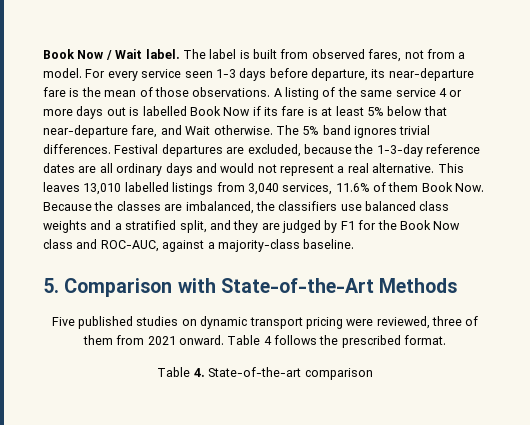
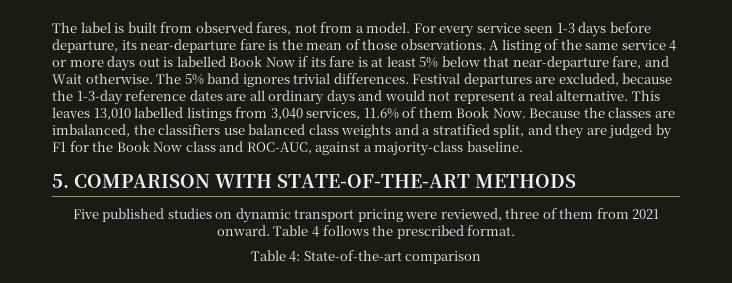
- Book Now / Wait label.
- 5. Comparison with State-of-the-Art Methods
+ 5. COMPARISON WITH STATE-OF-THE-ART METHODS
- Table 4. State-of-the-art comparison
+ Table 4: State-of-the-art comparison

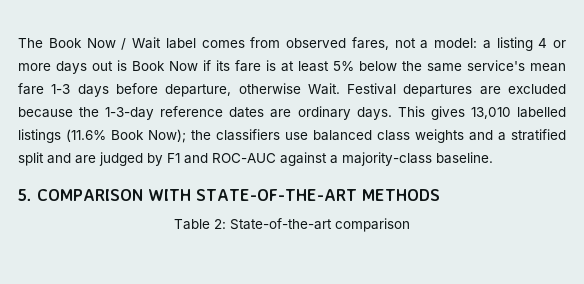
- The label is built from observed fares, not from a model. For every service seen 1-3 days before departure, its near-departure fare is the mean of those observations. A listing of the same service 4 or more days out is labelled Book Now if its fare is at least 5% below that near-departure fare, and Wait otherwise. The 5% band ignores trivial differences.
+ The Book Now / Wait label comes from observed fares, not a model: a listing 4 or more days out is Book Now if its fare is at least 5% below the same service's mean fare 1-3 days before departure, otherwise Wait.
- Festival departures are excluded, because the 1-3-day reference dates are all ordinary days and would not represent a real alternative. This leaves 13,010 labelled listings from 3,040 services, 11.6% of them Book Now. Because the classes are imbalanced, the classifiers use balanced class weights and a stratified split, and they are judged by F1 for the Book Now class and ROC-AUC, against a majority-class baseline.
+ Festival departures are excluded because the 1-3-day reference dates are ordinary days. This gives 13,010 labelled listings (11.6% Book Now); the classifiers use balanced class weights and a stratified split and are judged by F1 and ROC-AUC against a majority-class baseline.
- Five published studies on dynamic transport pricing were reviewed, three of them from 2021 onward. Table 4 follows the prescribed format.
- Table 4: State-of-the-art comparison
+ Table 2: State-of-the-art comparison

